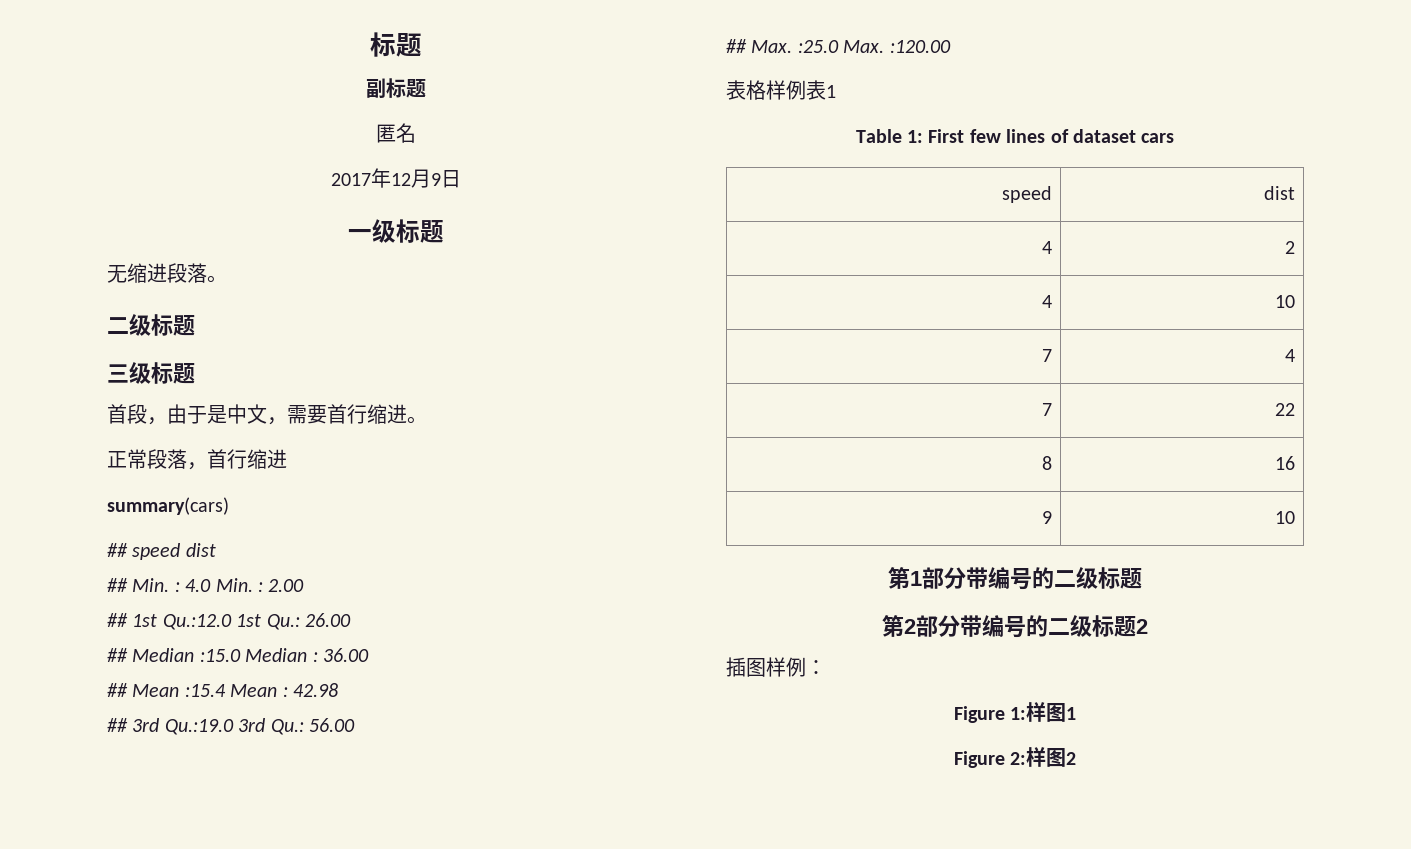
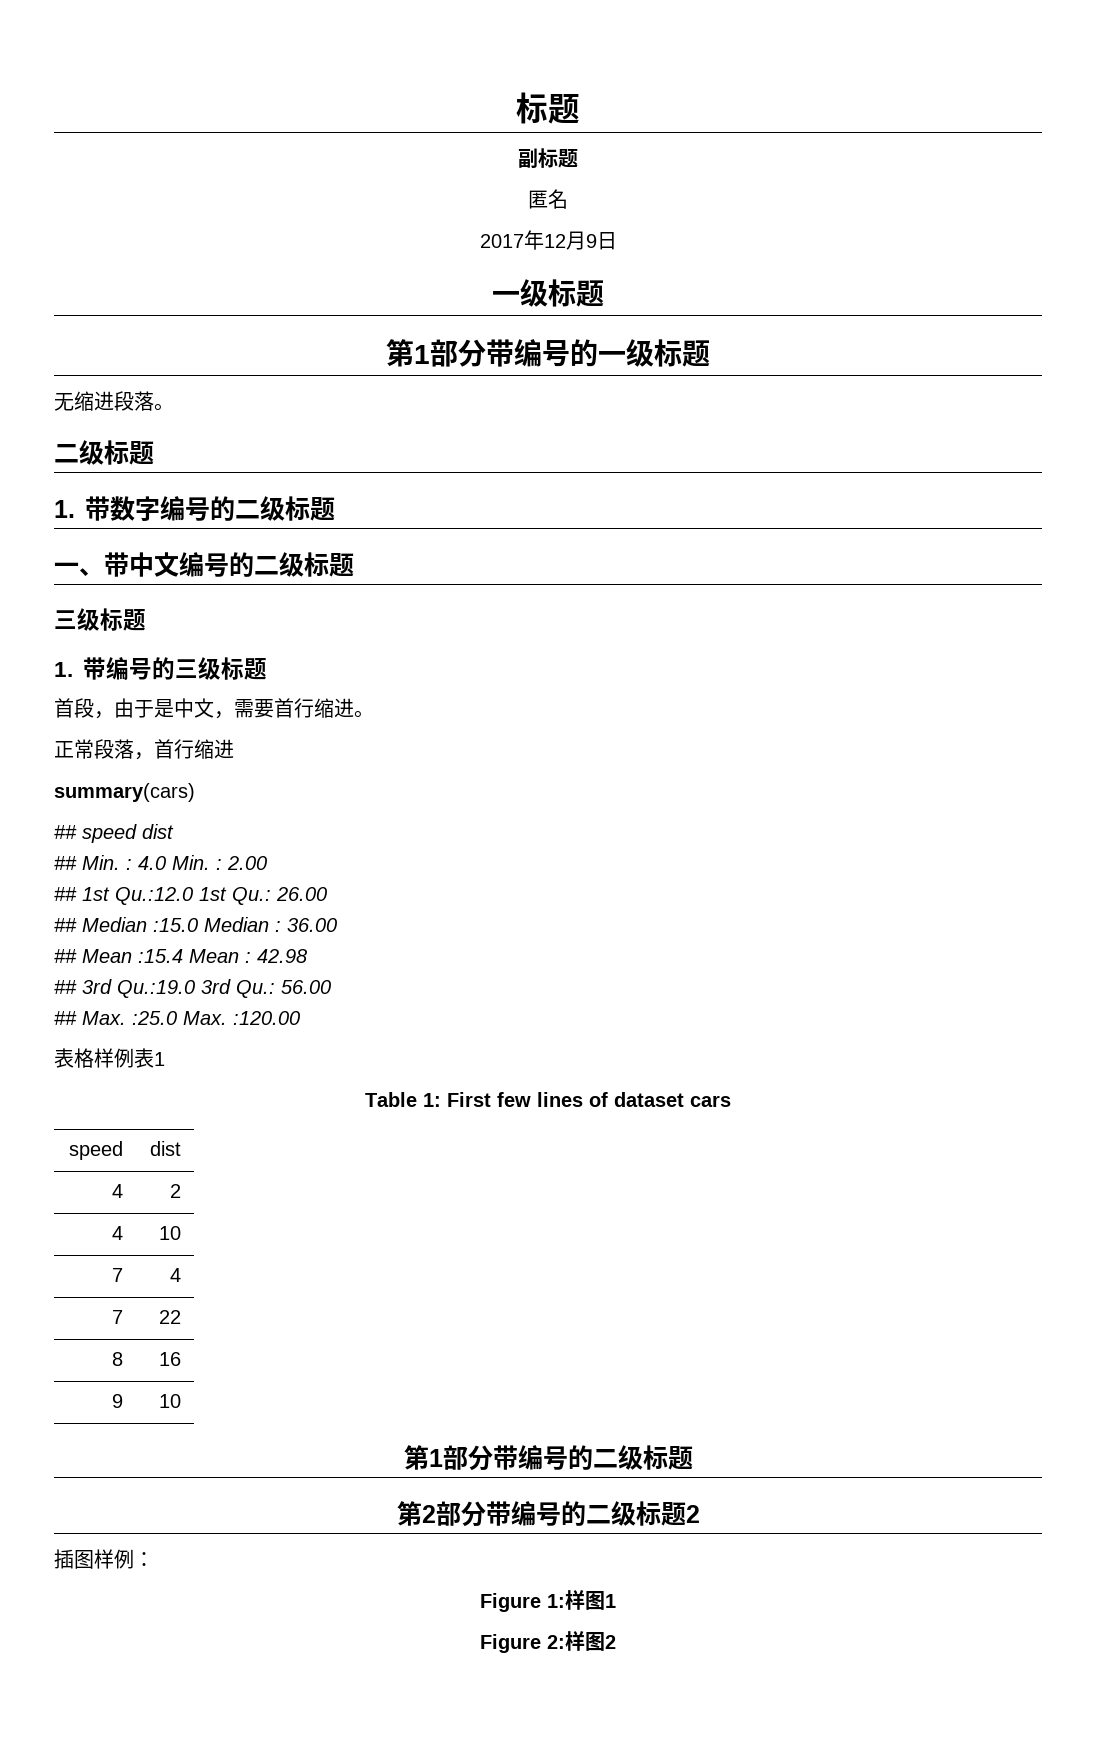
+ 第1部分带编号的一级标题
+ 1.带数字编号的二级标题
+ 一、带中文编号的二级标题
  三级标题
+ 1.带编号的三级标题

